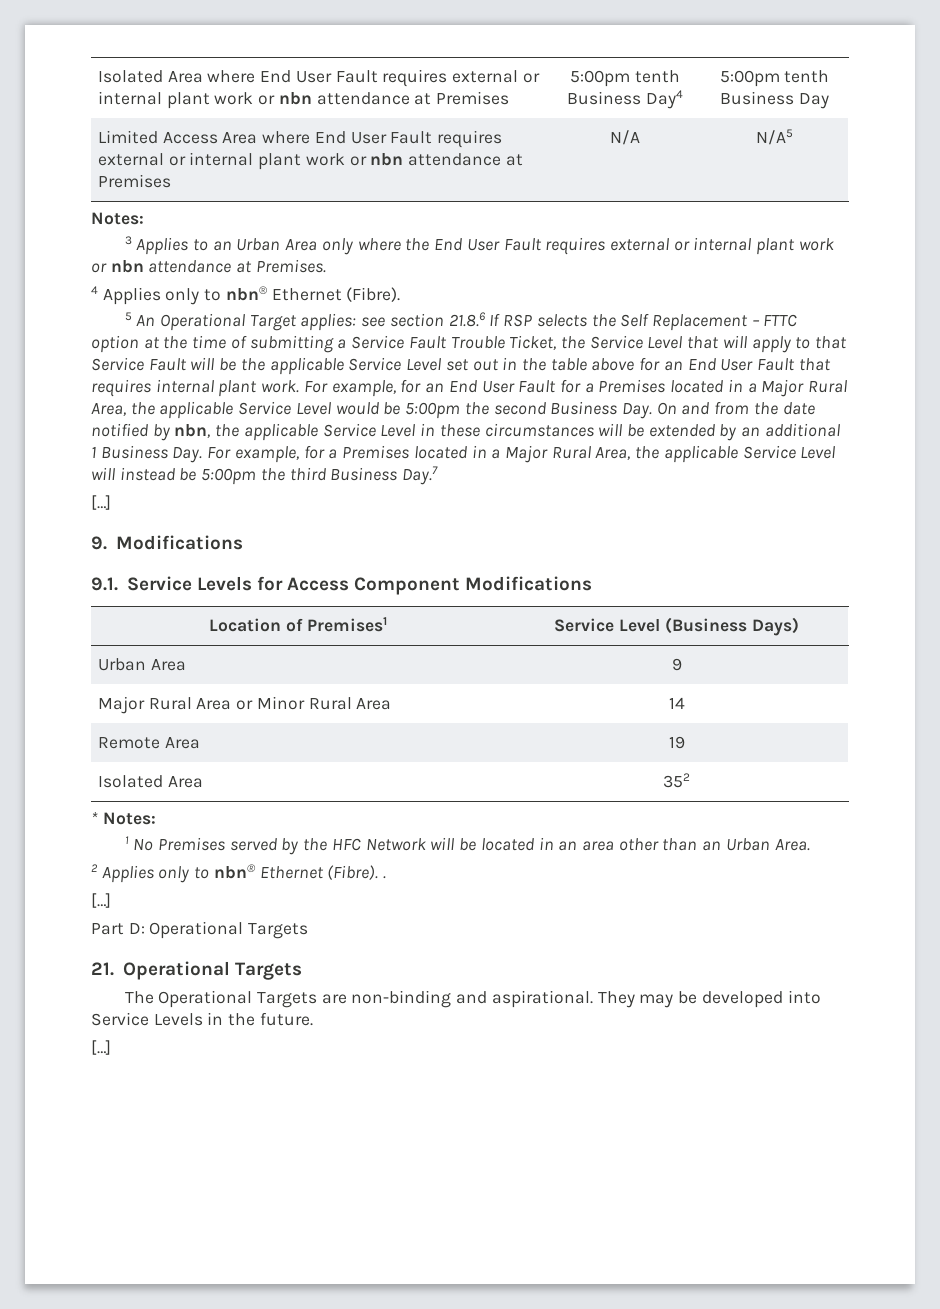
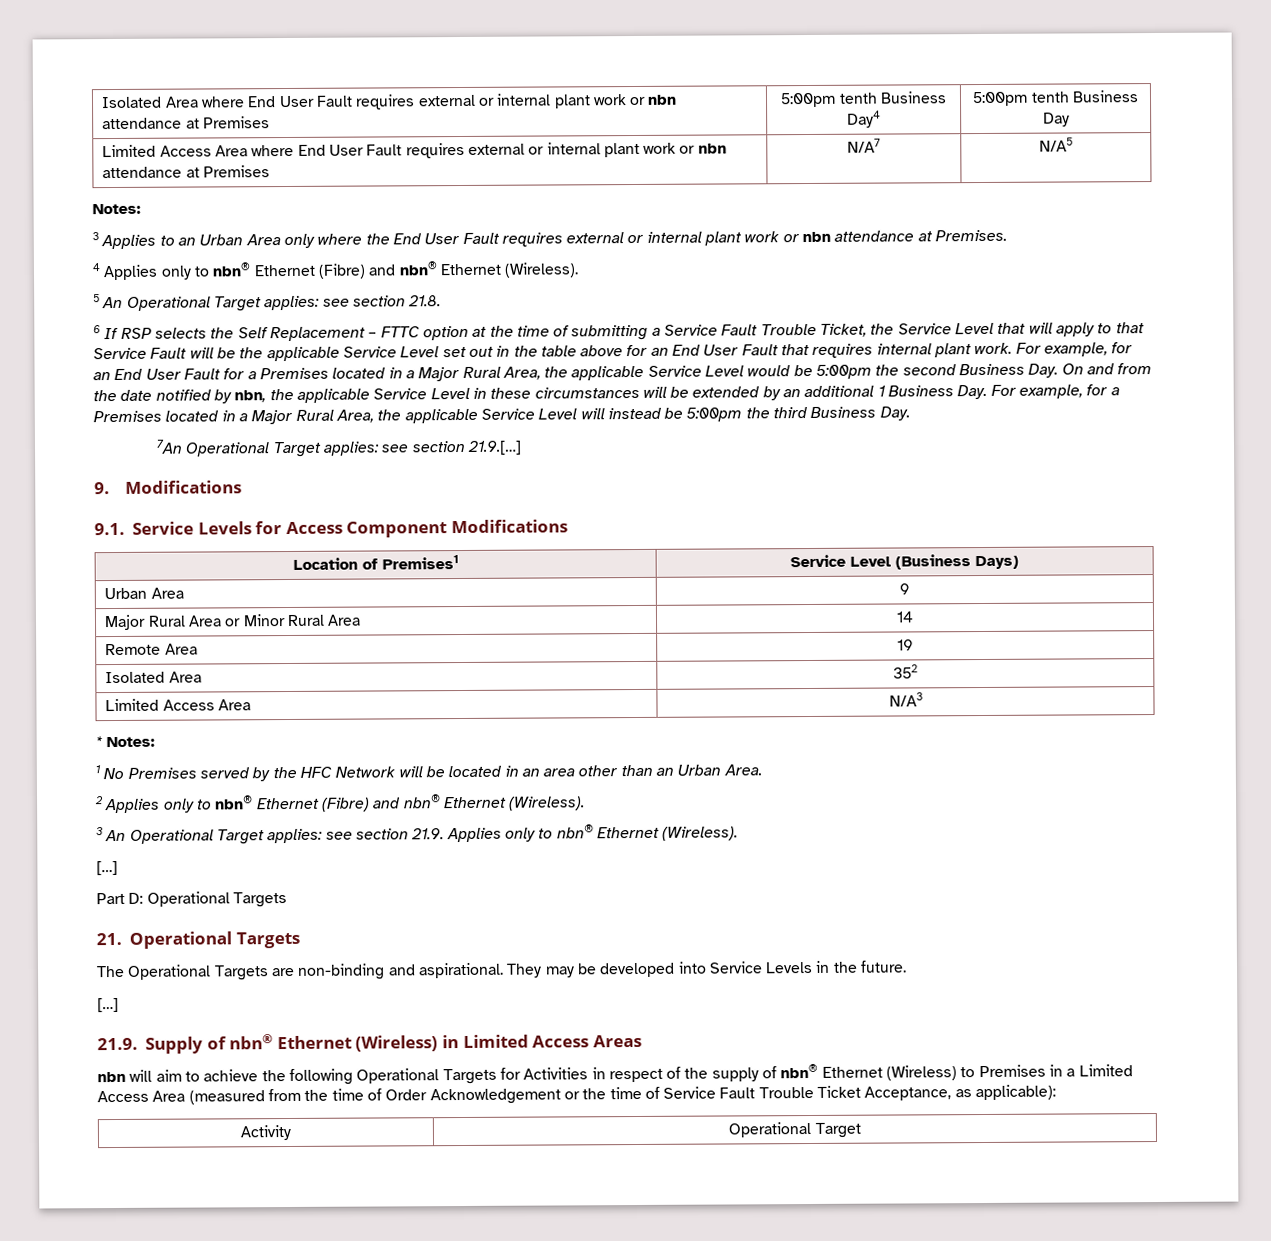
- Limited Access Area where End User Fault requires external or internal plant work or nbn attendance at Premises | N/A | N/A5
+ Limited Access Area where End User Fault requires external or internal plant work or nbn attendance at Premises | N/A7 | N/A5
- 4 Applies only to nbn® Ethernet (Fibre).
+ 4 Applies only to nbn® Ethernet (Fibre) and nbn® Ethernet (Wireless).
- 5 An Operational Target applies: see section 21.8.6 If RSP selects the Self Replacement – FTTC option at the time of submitting a Service Fault Trouble Ticket, the Service Level that will apply to that Service Fault will be the applicable Service Level set out in the table above for an End User Fault that requires internal plant work.
+ 5 An Operational Target applies: see section 21.8.
+ 6 If RSP selects the Self Replacement – FTTC option at the time of submitting a Service Fault Trouble Ticket, the Service Level that will apply to that Service Fault will be the applicable Service Level set out in the table above for an End User Fault that requires internal plant work.
- For example, for an End User Fault for a Premises located in a Major Rural Area, the applicable Service Level would be 5:00pm the second Business Day. On and from the date notified by nbn, the applicable Service Level in these circumstances will be extended by an additional 1 Business Day. For example, for a Premises located in a Major Rural Area, the applicable Service Level will instead be 5:00pm the third Business Day.7
- […]
+ For example, for an End User Fault for a Premises located in a Major Rural Area, the applicable Service Level would be 5:00pm the second Business Day. On and from the date notified by nbn, the applicable Service Level in these circumstances will be extended by an additional 1 Business Day. For example, for a Premises located in a Major Rural Area, the applicable Service Level will instead be 5:00pm the third Business Day.
+ 7An Operational Target applies: see section 21.9.[…]
+ Limited Access Area | N/A3
- 2 Applies only to nbn® Ethernet (Fibre). .
+ 2 Applies only to nbn® Ethernet (Fibre) and nbn® Ethernet (Wireless).
+ 3 An Operational Target applies: see section 21.9. Applies only to nbn® Ethernet (Wireless).
+ 21.9. Supply of nbn® Ethernet (Wireless) in Limited Access Areas
+ nbn will aim to achieve the following Operational Targets for Activities in respect of the supply of nbn® Ethernet (Wireless) to Premises in a Limited Access Area (measured from the time of Order Acknowledgement or the time of Service Fault Trouble Ticket Acceptance, as applicable):
+ Activity | Operational Target

